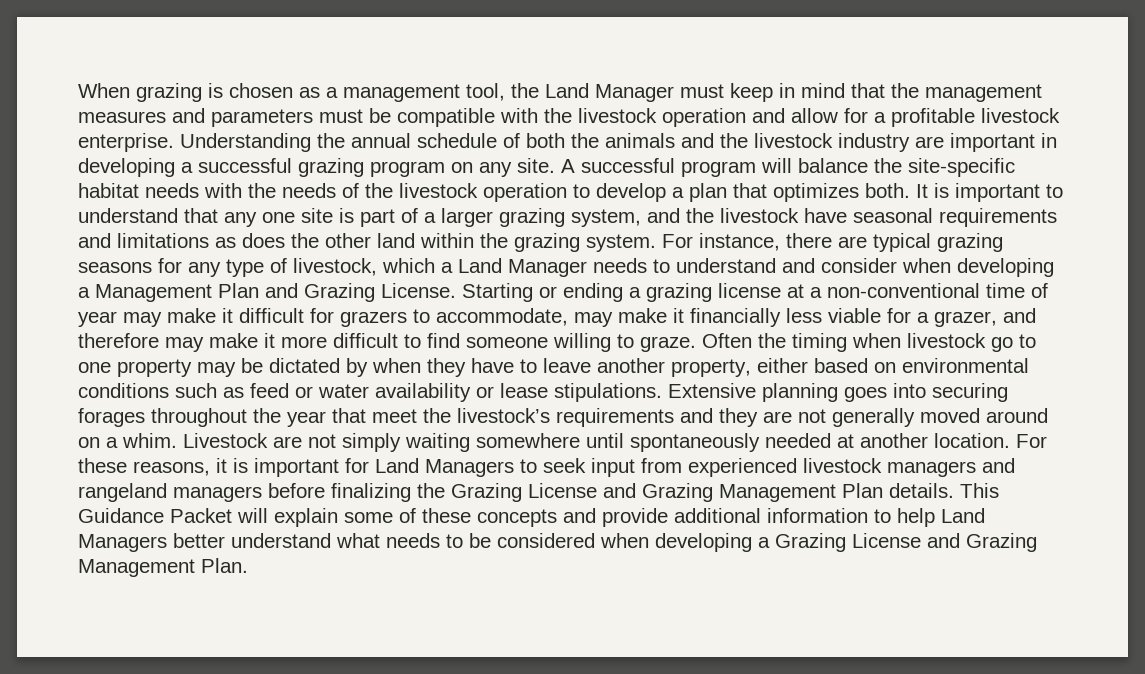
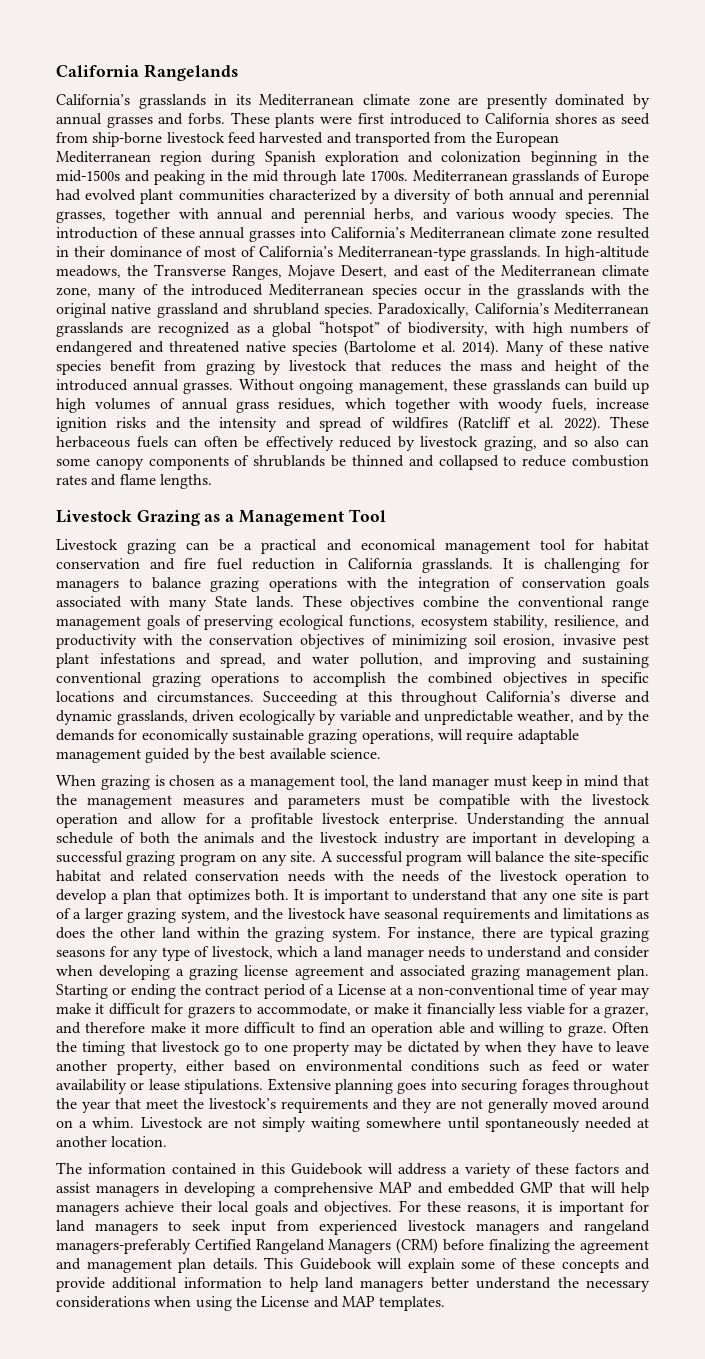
+ California Rangelands
+ California’s grasslands in its Mediterranean climate zone are presently dominated by annual grasses and forbs. These plants were first introduced to California shores as seed from ship-borne livestock feed harvested and transported from the European Mediterranean region during Spanish exploration and colonization beginning in the mid-1500s and peaking in the mid through late 1700s. Mediterranean grasslands of Europe had evolved plant communities characterized by a diversity of both annual and perennial grasses, together with annual and perennial herbs, and various woody species. The introduction of these annual grasses into California’s Mediterranean climate zone resulted in their dominance of most of California’s Mediterranean-type grasslands. In high-altitude meadows, the Transverse Ranges, Mojave Desert, and east of the Mediterranean climate zone, many of the introduced Mediterranean species occur in the grasslands with the original native grassland and shrubland species. Paradoxically, California’s Mediterranean grasslands are recognized as a global “hotspot” of biodiversity, with high numbers of endangered and threatened native species (Bartolome et al. 2014). Many of these native species benefit from grazing by livestock that reduces the mass and height of the introduced annual grasses. Without ongoing management, these grasslands can build up high volumes of annual grass residues, which together with woody fuels, increase ignition risks and the intensity and spread of wildfires (Ratcliff et al. 2022). These herbaceous fuels can often be effectively reduced by livestock grazing, and so also can some canopy components of shrublands be thinned and collapsed to reduce combustion rates and flame lengths.
+ Livestock Grazing as a Management Tool
+ Livestock grazing can be a practical and economical management tool for habitat conservation and fire fuel reduction in California grasslands. It is challenging for managers to balance grazing operations with the integration of conservation goals associated with many State lands. These objectives combine the conventional range management goals of preserving ecological functions, ecosystem stability, resilience, and productivity with the conservation objectives of minimizing soil erosion, invasive pest plant infestations and spread, and water pollution, and improving and sustaining conventional grazing operations to accomplish the combined objectives in specific locations and circumstances. Succeeding at this throughout California’s diverse and dynamic grasslands, driven ecologically by variable and unpredictable weather, and by the demands for economically sustainable grazing operations, will require adaptable management guided by the best available science.
- When grazing is chosen as a management tool, the Land Manager must keep in mind that the management measures and parameters must be compatible with the livestock operation and allow for a profitable livestock enterprise.
+ When grazing is chosen as a management tool, the land manager must keep in mind that the management measures and parameters must be compatible with the livestock operation and allow for a profitable livestock enterprise.
- A successful program will balance the site-specific habitat needs with the needs of the livestock operation to develop a plan that optimizes both.
+ A successful program will balance the site-specific habitat and related conservation needs with the needs of the livestock operation to develop a plan that optimizes both.
- For instance, there are typical grazing seasons for any type of livestock, which a Land Manager needs to understand and consider when developing a Management Plan and Grazing License. Starting or ending a grazing license at a non-conventional time of year may make it difficult for grazers to accommodate, may make it financially less viable for a grazer, and therefore may make it more difficult to find someone willing to graze.
+ For instance, there are typical grazing seasons for any type of livestock, which a land manager needs to understand and consider when developing a grazing license agreement and associated grazing management plan. Starting or ending the contract period of a License at a non-conventional time of year may make it difficult for grazers to accommodate, or make it financially less viable for a grazer, and therefore make it more difficult to find an operation able and willing to graze.
- Often the timing when livestock go to one property may be dictated by when they have to leave another property, either based on environmental conditions such as feed or water availability or lease stipulations.
+ Often the timing that livestock go to one property may be dictated by when they have to leave another property, either based on environmental conditions such as feed or water availability or lease stipulations.
- Livestock are not simply waiting somewhere until spontaneously needed at another location. For these reasons, it is important for Land Managers to seek input from experienced livestock managers and rangeland managers before finalizing the Grazing License and Grazing Management Plan details. This Guidance Packet will explain some of these concepts and provide additional information to help Land Managers better understand what needs to be considered when developing a Grazing License and Grazing Management Plan.
+ Livestock are not simply waiting somewhere until spontaneously needed at another location.
+ The information contained in this Guidebook will address a variety of these factors and assist managers in developing a comprehensive MAP and embedded GMP that will help managers achieve their local goals and objectives. For these reasons, it is important for land managers to seek input from experienced livestock managers and rangeland managers-preferably Certified Rangeland Managers (CRM) before finalizing the agreement and management plan details. This Guidebook will explain some of these concepts and provide additional information to help land managers better understand the necessary considerations when using the License and MAP templates.

